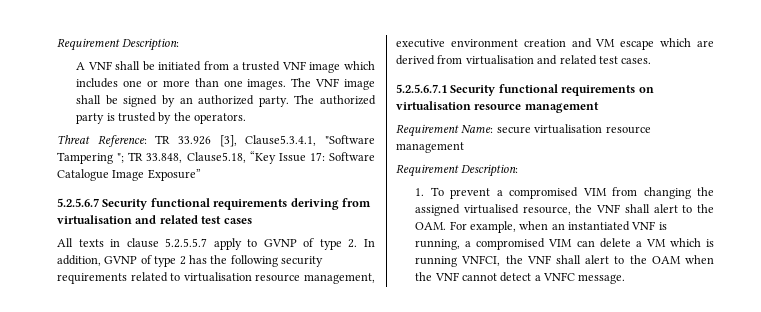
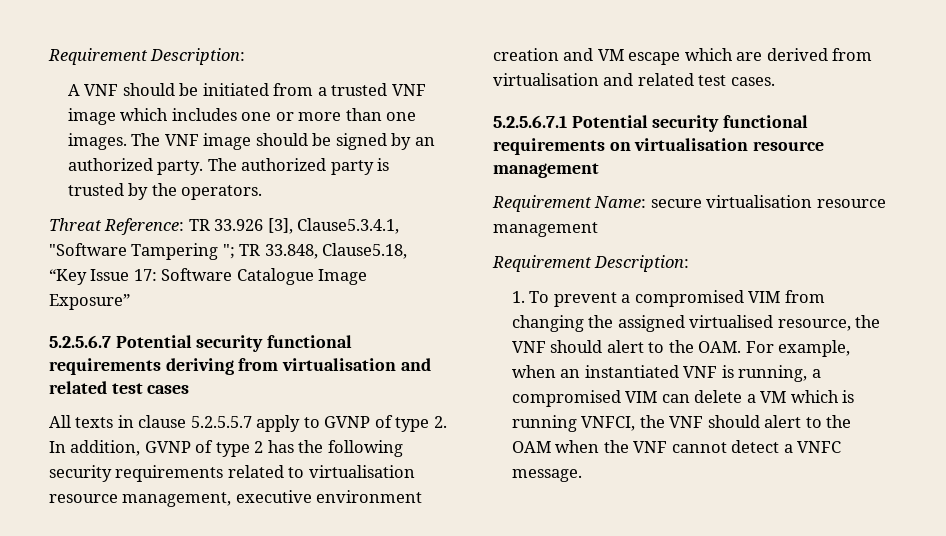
- A VNF shall be initiated from a trusted VNF image which includes one or more than one images.
+ A VNF should be initiated from a trusted VNF image which includes one or more than one images.
- The VNF image shall be signed by an authorized party.
+ The VNF image should be signed by an authorized party.
- 5.2.5.6.7 Security functional requirements deriving from virtualisation and related test cases
+ 5.2.5.6.7 Potential security functional requirements deriving from virtualisation and related test cases
- 5.2.5.6.7.1 Security functional requirements on virtualisation resource management
+ 5.2.5.6.7.1 Potential security functional requirements on virtualisation resource management
- 1. To prevent a compromised VIM from changing the assigned virtualised resource, the VNF shall alert to the OAM. For example, when an instantiated VNF is running, a compromised VIM can delete a VM which is running VNFCI, the VNF shall alert to the OAM when the VNF cannot detect a VNFC message.
+ 1. To prevent a compromised VIM from changing the assigned virtualised resource, the VNF should alert to the OAM. For example, when an instantiated VNF is running, a compromised VIM can delete a VM which is running VNFCI, the VNF should alert to the OAM when the VNF cannot detect a VNFC message.

